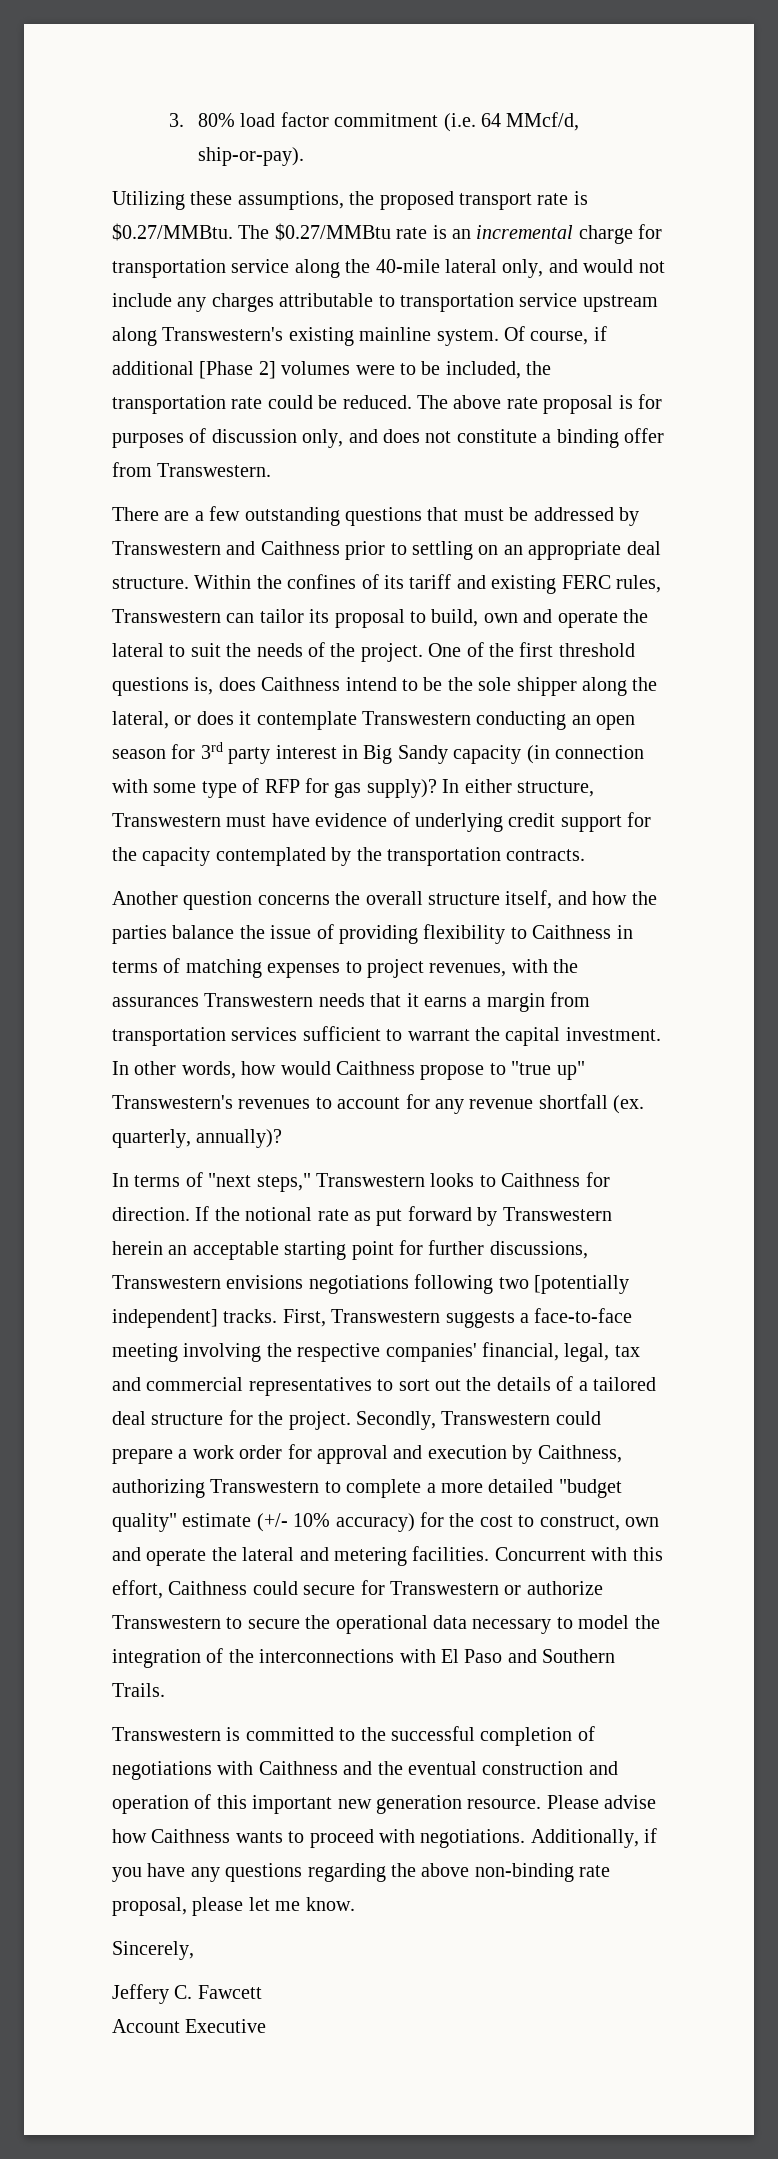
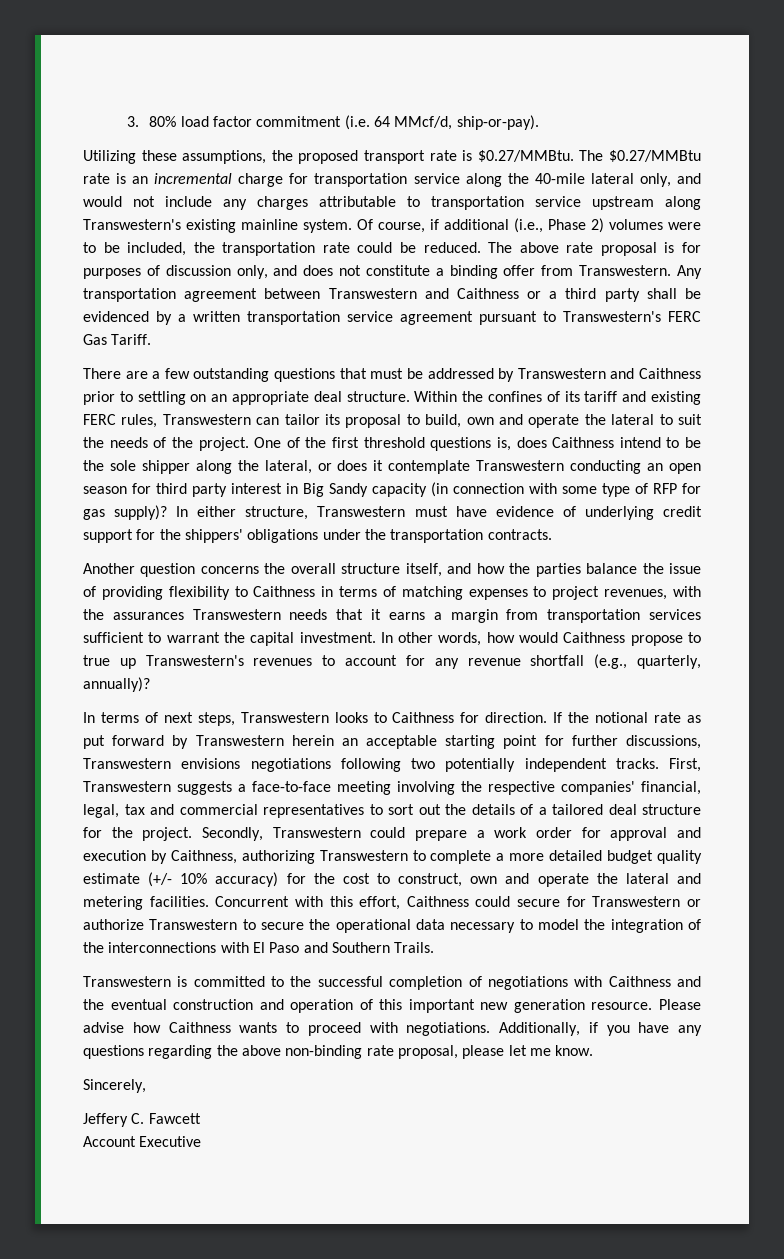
- Of course, if additional [Phase 2] volumes were to be included, the transportation rate could be reduced.
+ Of course, if additional (i.e., Phase 2) volumes were to be included, the transportation rate could be reduced.
+ Any transportation agreement between Transwestern and Caithness or a third party shall be evidenced by a written transportation service agreement pursuant to Transwestern's FERC Gas Tariff.
- One of the first threshold questions is, does Caithness intend to be the sole shipper along the lateral, or does it contemplate Transwestern conducting an open season for 3rd party interest in Big Sandy capacity (in connection with some type of RFP for gas supply)?
+ One of the first threshold questions is, does Caithness intend to be the sole shipper along the lateral, or does it contemplate Transwestern conducting an open season for third party interest in Big Sandy capacity (in connection with some type of RFP for gas supply)?
- In either structure, Transwestern must have evidence of underlying credit support for the capacity contemplated by the transportation contracts.
+ In either structure, Transwestern must have evidence of underlying credit support for the shippers' obligations under the transportation contracts.
- In other words, how would Caithness propose to "true up" Transwestern's revenues to account for any revenue shortfall (ex. quarterly, annually)?
+ In other words, how would Caithness propose to true up Transwestern's revenues to account for any revenue shortfall (e.g., quarterly, annually)?
- In terms of "next steps," Transwestern looks to Caithness for direction.
+ In terms of next steps, Transwestern looks to Caithness for direction.
- If the notional rate as put forward by Transwestern herein an acceptable starting point for further discussions, Transwestern envisions negotiations following two [potentially independent] tracks.
+ If the notional rate as put forward by Transwestern herein an acceptable starting point for further discussions, Transwestern envisions negotiations following two potentially independent tracks.
- Secondly, Transwestern could prepare a work order for approval and execution by Caithness, authorizing Transwestern to complete a more detailed "budget quality" estimate (+/- 10% accuracy) for the cost to construct, own and operate the lateral and metering facilities.
+ Secondly, Transwestern could prepare a work order for approval and execution by Caithness, authorizing Transwestern to complete a more detailed budget quality estimate (+/- 10% accuracy) for the cost to construct, own and operate the lateral and metering facilities.

